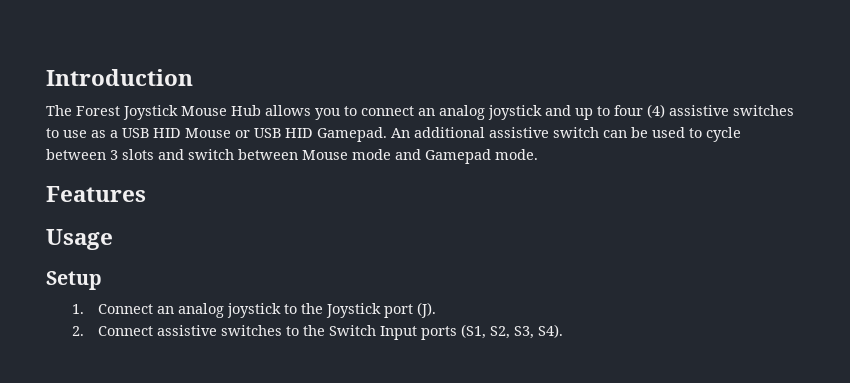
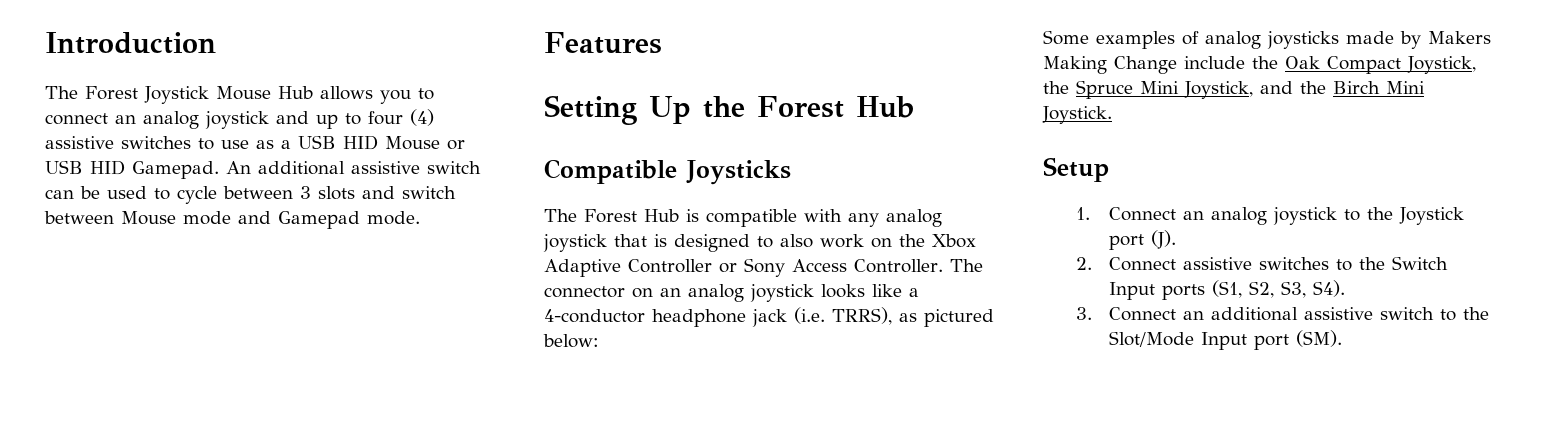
- Usage
+ Setting Up the Forest Hub
+ Compatible Joysticks
+ The Forest Hub is compatible with any analog joystick that is designed to also work on the Xbox Adaptive Controller or Sony Access Controller. The connector on an analog joystick looks like a 4-conductor headphone jack (i.e. TRRS), as pictured below:
+ Some examples of analog joysticks made by Makers Making Change include the Oak Compact Joystick, the Spruce Mini Joystick, and the Birch Mini Joystick.
+ 3. Connect an additional assistive switch to the Slot/Mode Input port (SM).

